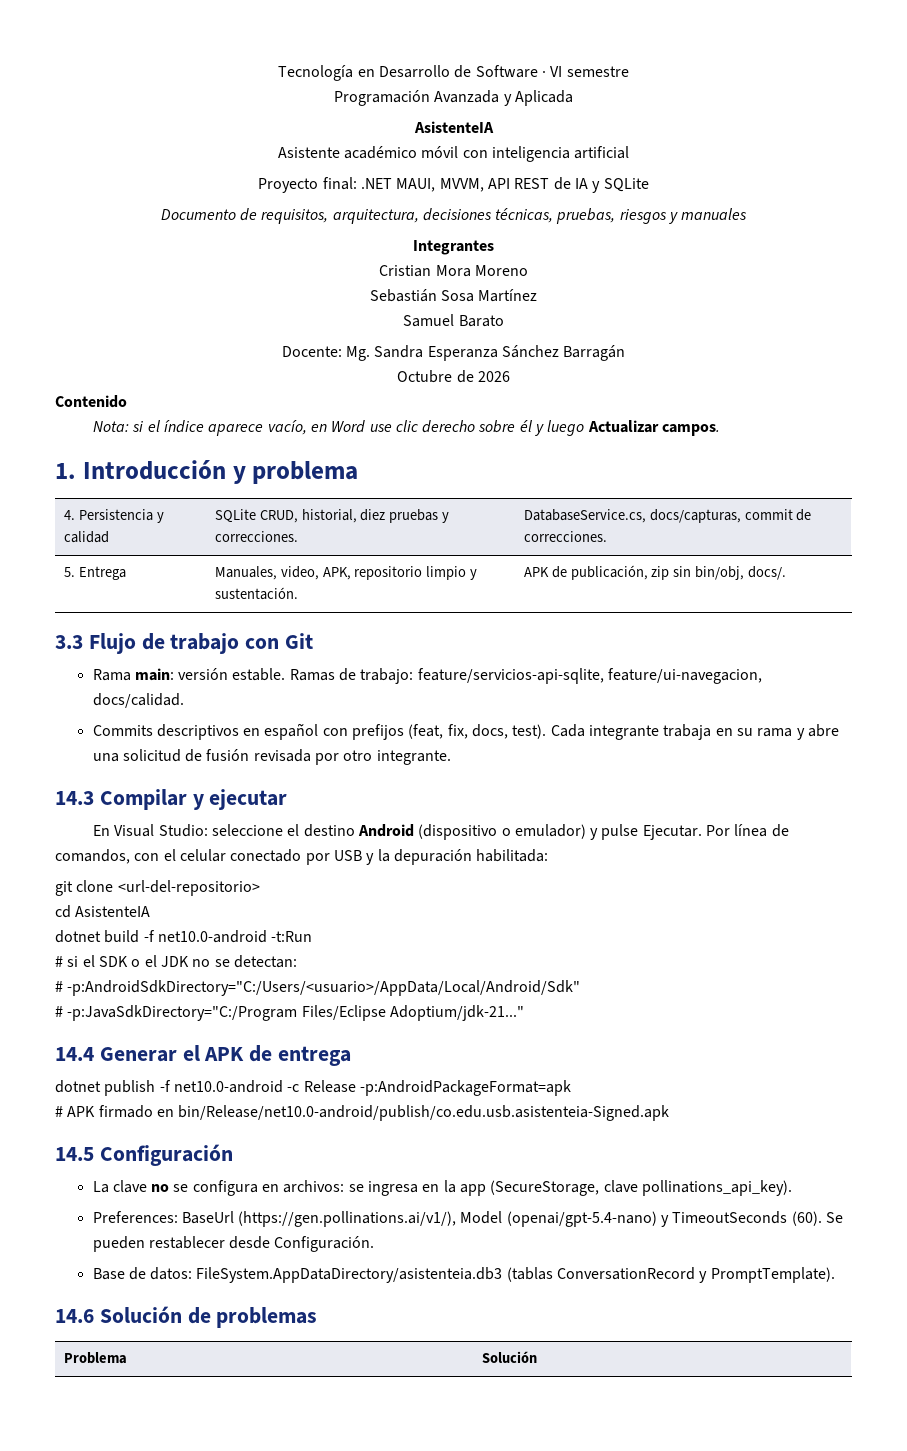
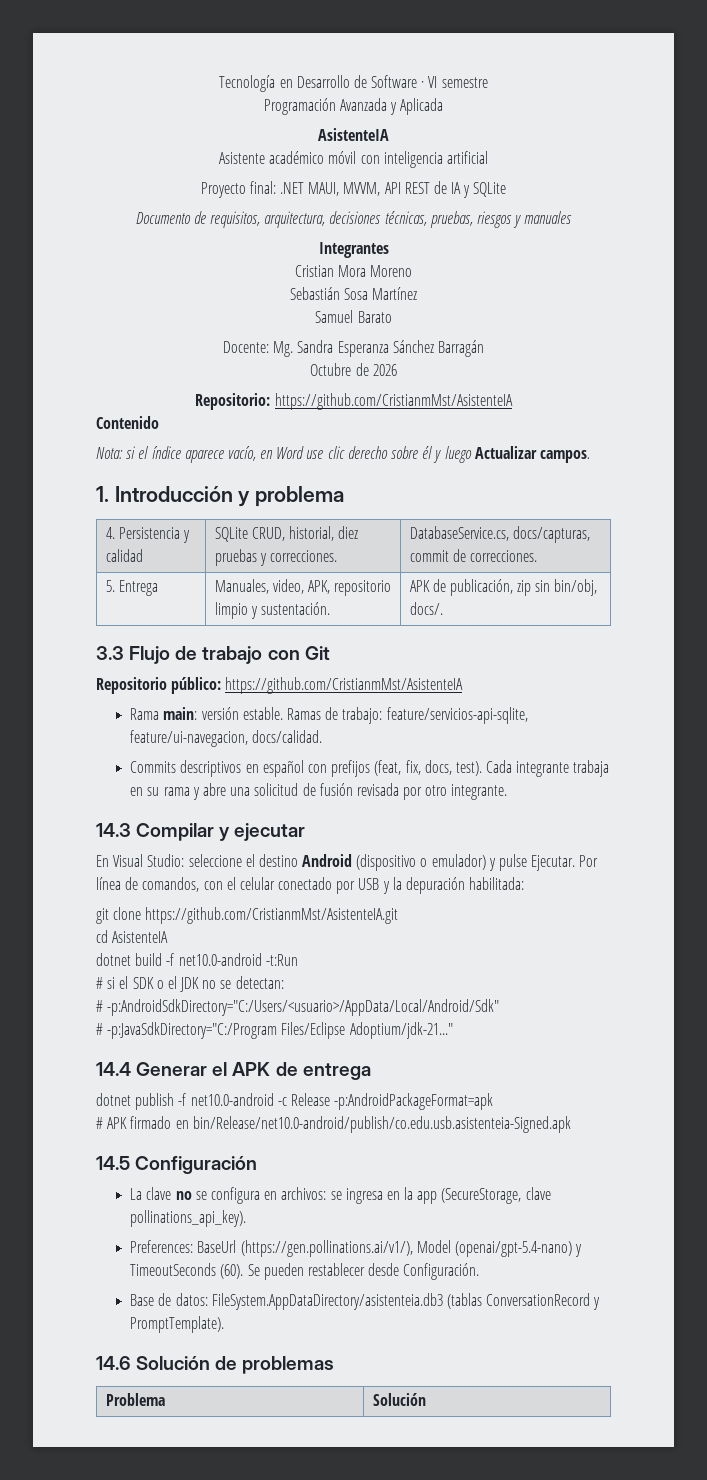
+ Repositorio: https://github.com/CristianmMst/AsistenteIA
+ Repositorio público: https://github.com/CristianmMst/AsistenteIA
- git clone <url-del-repositorio>
+ git clone https://github.com/CristianmMst/AsistenteIA.git

